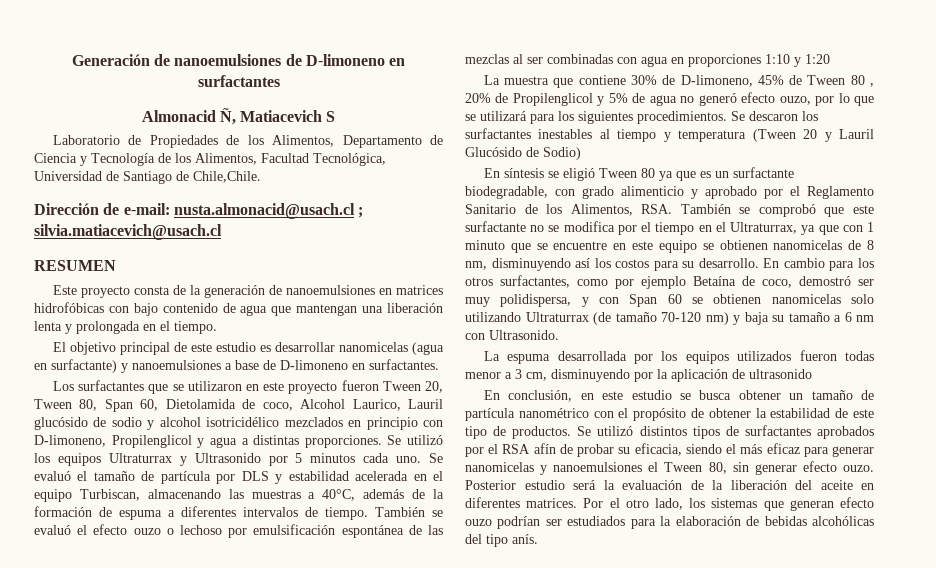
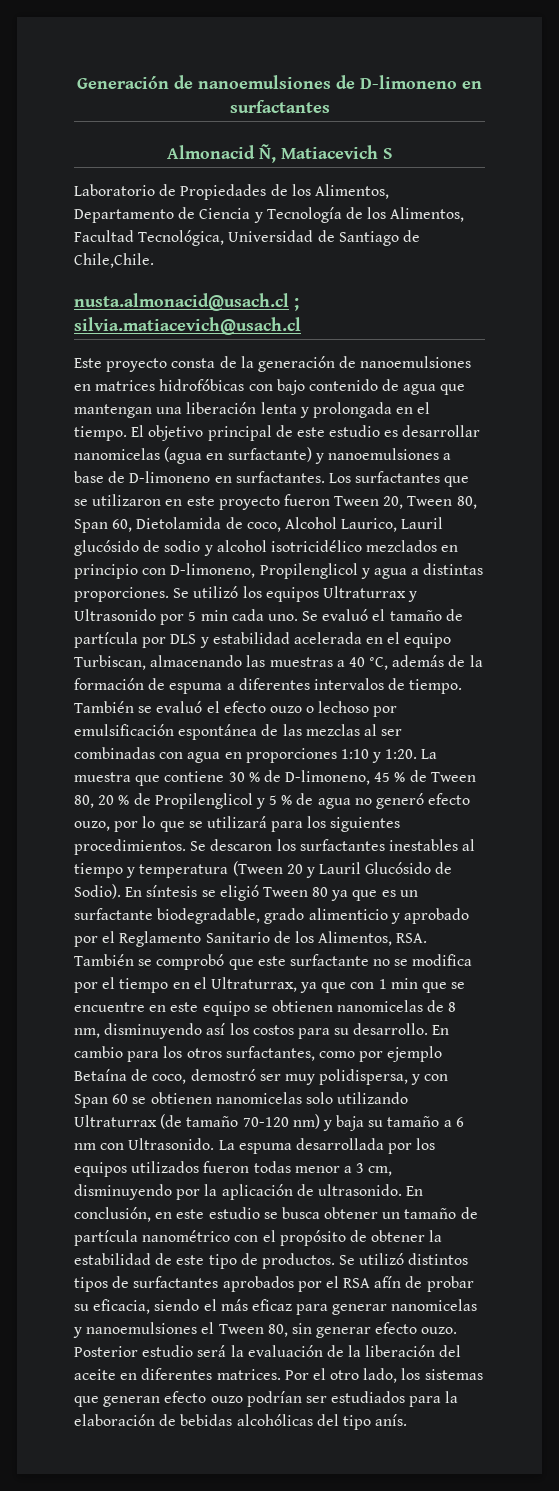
- Dirección de e-mail: nusta.almonacid@usach.cl ; silvia.matiacevich@usach.cl
+ nusta.almonacid@usach.cl ; silvia.matiacevich@usach.cl
- RESUMEN
- Este proyecto consta de la generación de nanoemulsiones en matrices hidrofóbicas con bajo contenido de agua que mantengan una liberación lenta y prolongada en el tiempo.
- El objetivo principal de este estudio es desarrollar nanomicelas (agua en surfactante) y nanoemulsiones a base de D-limoneno en surfactantes.
- Los surfactantes que se utilizaron en este proyecto fueron Tween 20, Tween 80, Span 60, Dietolamida de coco, Alcohol Laurico, Lauril glucósido de sodio y alcohol isotricidélico mezclados en principio con D-limoneno, Propilenglicol y agua a distintas proporciones.
+ Este proyecto consta de la generación de nanoemulsiones en matrices hidrofóbicas con bajo contenido de agua que mantengan una liberación lenta y prolongada en el tiempo. El objetivo principal de este estudio es desarrollar nanomicelas (agua en surfactante) y nanoemulsiones a base de D-limoneno en surfactantes. Los surfactantes que se utilizaron en este proyecto fueron Tween 20, Tween 80, Span 60, Dietolamida de coco, Alcohol Laurico, Lauril glucósido de sodio y alcohol isotricidélico mezclados en principio con D-limoneno, Propilenglicol y agua a distintas proporciones.
- Se utilizó los equipos Ultraturrax y Ultrasonido por 5 minutos cada uno.
+ Se utilizó los equipos Ultraturrax y Ultrasonido por 5 min cada uno.
- Se evaluó el tamaño de partícula por DLS y estabilidad acelerada en el equipo Turbiscan, almacenando las muestras a 40°C, además de la formación de espuma a diferentes intervalos de tiempo.
+ Se evaluó el tamaño de partícula por DLS y estabilidad acelerada en el equipo Turbiscan, almacenando las muestras a 40 °C, además de la formación de espuma a diferentes intervalos de tiempo.
- También se evaluó el efecto ouzo o lechoso por emulsificación espontánea de las mezclas al ser combinadas con agua en proporciones 1:10 y 1:20
- La muestra que contiene 30% de D-limoneno, 45% de Tween 80 , 20% de Propilenglicol y 5% de agua no generó efecto ouzo, por lo que se utilizará para los siguientes procedimientos.
+ También se evaluó el efecto ouzo o lechoso por emulsificación espontánea de las mezclas al ser combinadas con agua en proporciones 1:10 y 1:20. La muestra que contiene 30 % de D-limoneno, 45 % de Tween 80, 20 % de Propilenglicol y 5 % de agua no generó efecto ouzo, por lo que se utilizará para los siguientes procedimientos.
- Se descaron los surfactantes inestables al tiempo y temperatura (Tween 20 y Lauril Glucósido de Sodio)
- En síntesis se eligió Tween 80 ya que es un surfactante biodegradable, con grado alimenticio y aprobado por el Reglamento Sanitario de los Alimentos, RSA. También se comprobó que este surfactante no se modifica por el tiempo en el Ultraturrax, ya que con 1 minuto que se encuentre en este equipo se obtienen nanomicelas de 8 nm, disminuyendo así los costos para su desarrollo.
+ Se descaron los surfactantes inestables al tiempo y temperatura (Tween 20 y Lauril Glucósido de Sodio). En síntesis se eligió Tween 80 ya que es un surfactante biodegradable, grado alimenticio y aprobado por el Reglamento Sanitario de los Alimentos, RSA. También se comprobó que este surfactante no se modifica por el tiempo en el Ultraturrax, ya que con 1 min que se encuentre en este equipo se obtienen nanomicelas de 8 nm, disminuyendo así los costos para su desarrollo.
- En cambio para los otros surfactantes, como por ejemplo Betaína de coco, demostró ser muy polidispersa, y con Span 60 se obtienen nanomicelas solo utilizando Ultraturrax (de tamaño 70-120 nm) y baja su tamaño a 6 nm con Ultrasonido.
- La espuma desarrollada por los equipos utilizados fueron todas menor a 3 cm, disminuyendo por la aplicación de ultrasonido
- En conclusión, en este estudio se busca obtener un tamaño de partícula nanométrico con el propósito de obtener la estabilidad de este tipo de productos.
+ En cambio para los otros surfactantes, como por ejemplo Betaína de coco, demostró ser muy polidispersa, y con Span 60 se obtienen nanomicelas solo utilizando Ultraturrax (de tamaño 70-120 nm) y baja su tamaño a 6 nm con Ultrasonido. La espuma desarrollada por los equipos utilizados fueron todas menor a 3 cm, disminuyendo por la aplicación de ultrasonido. En conclusión, en este estudio se busca obtener un tamaño de partícula nanométrico con el propósito de obtener la estabilidad de este tipo de productos.

